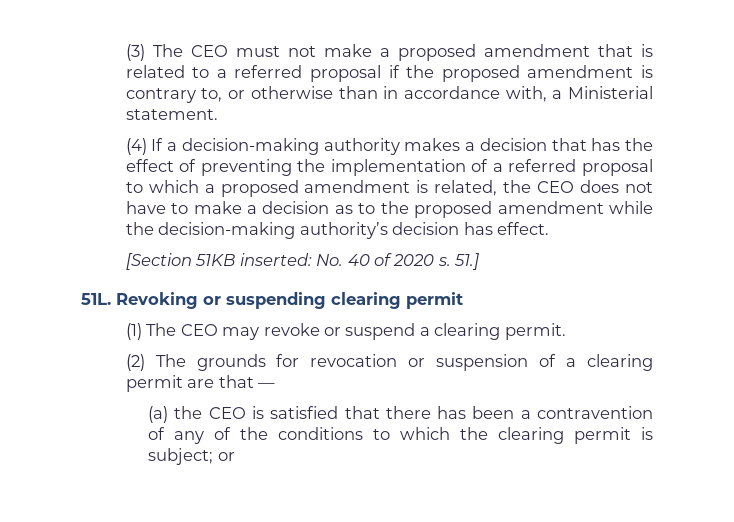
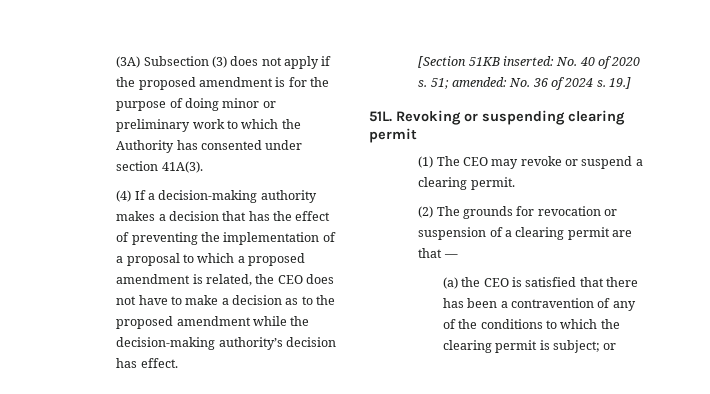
- (3) The CEO must not make a proposed amendment that is related to a referred proposal if the proposed amendment is contrary to, or otherwise than in accordance with, a Ministerial statement.
+ (3A) Subsection (3) does not apply if the proposed amendment is for the purpose of doing minor or preliminary work to which the Authority has consented under section 41A(3).
- (4) If a decision-making authority makes a decision that has the effect of preventing the implementation of a referred proposal to which a proposed amendment is related, the CEO does not have to make a decision as to the proposed amendment while the decision-making authority’s decision has effect.
+ (4) If a decision-making authority makes a decision that has the effect of preventing the implementation of a proposal to which a proposed amendment is related, the CEO does not have to make a decision as to the proposed amendment while the decision-making authority’s decision has effect.
- 51.]
+ 51; amended: No. 36 of 2024 s. 19.]

